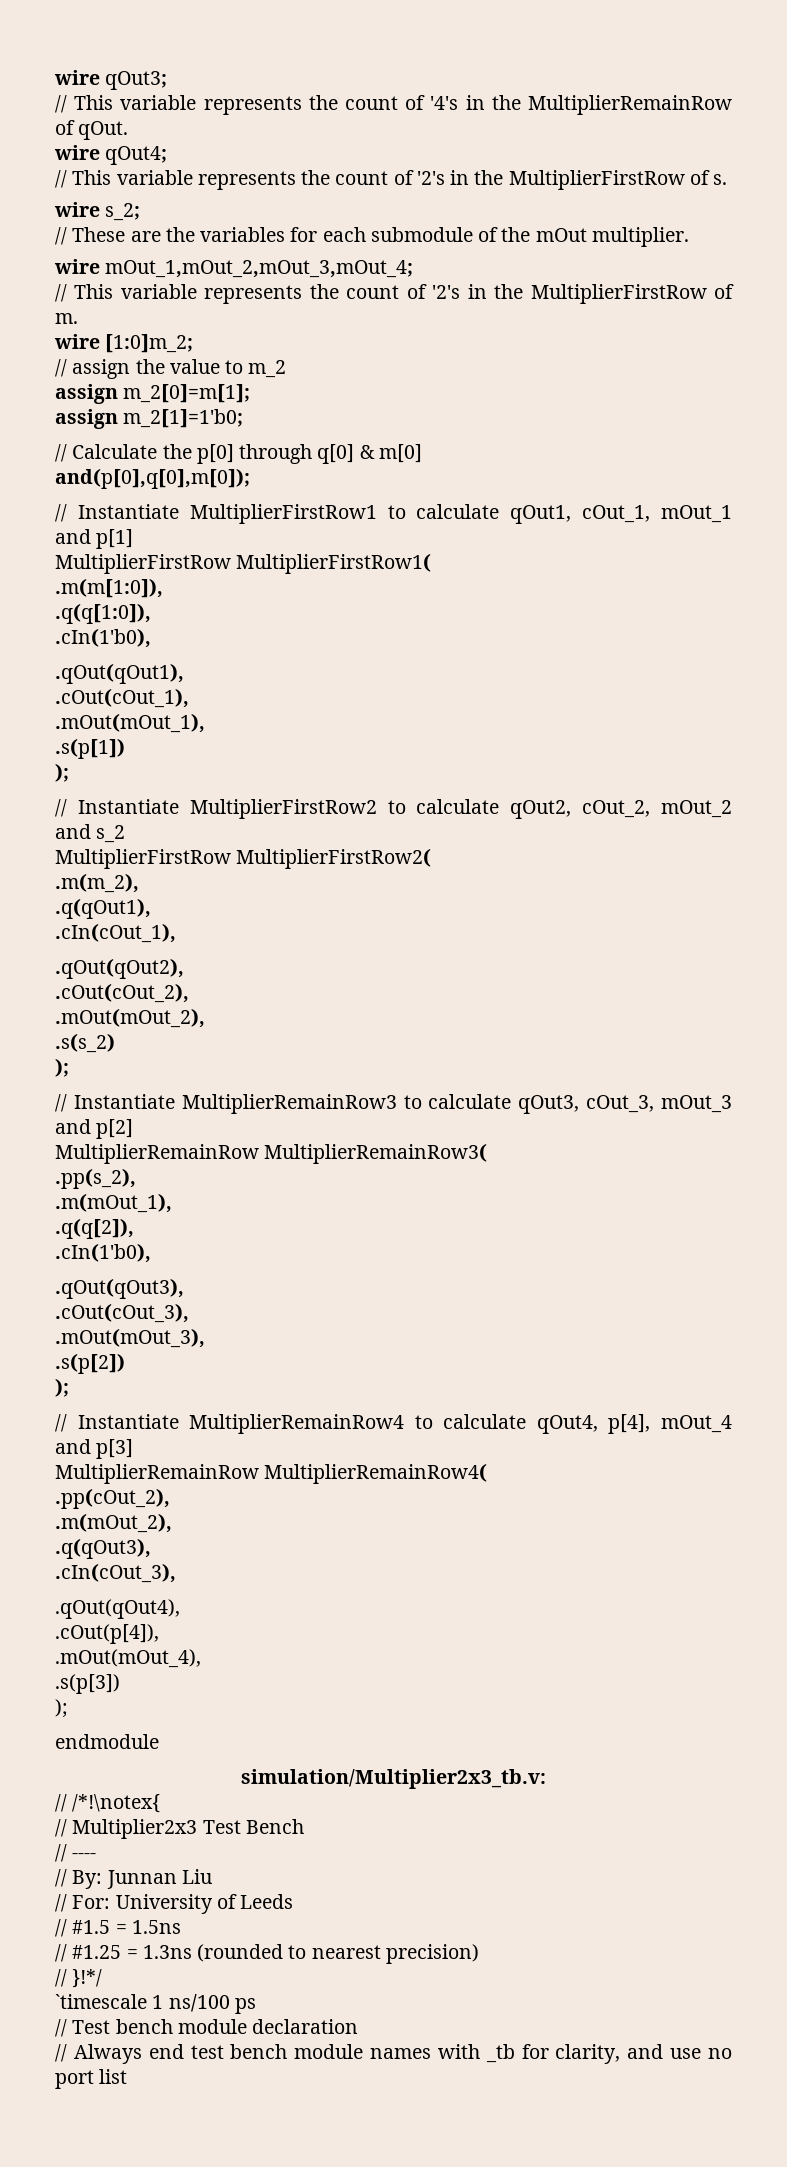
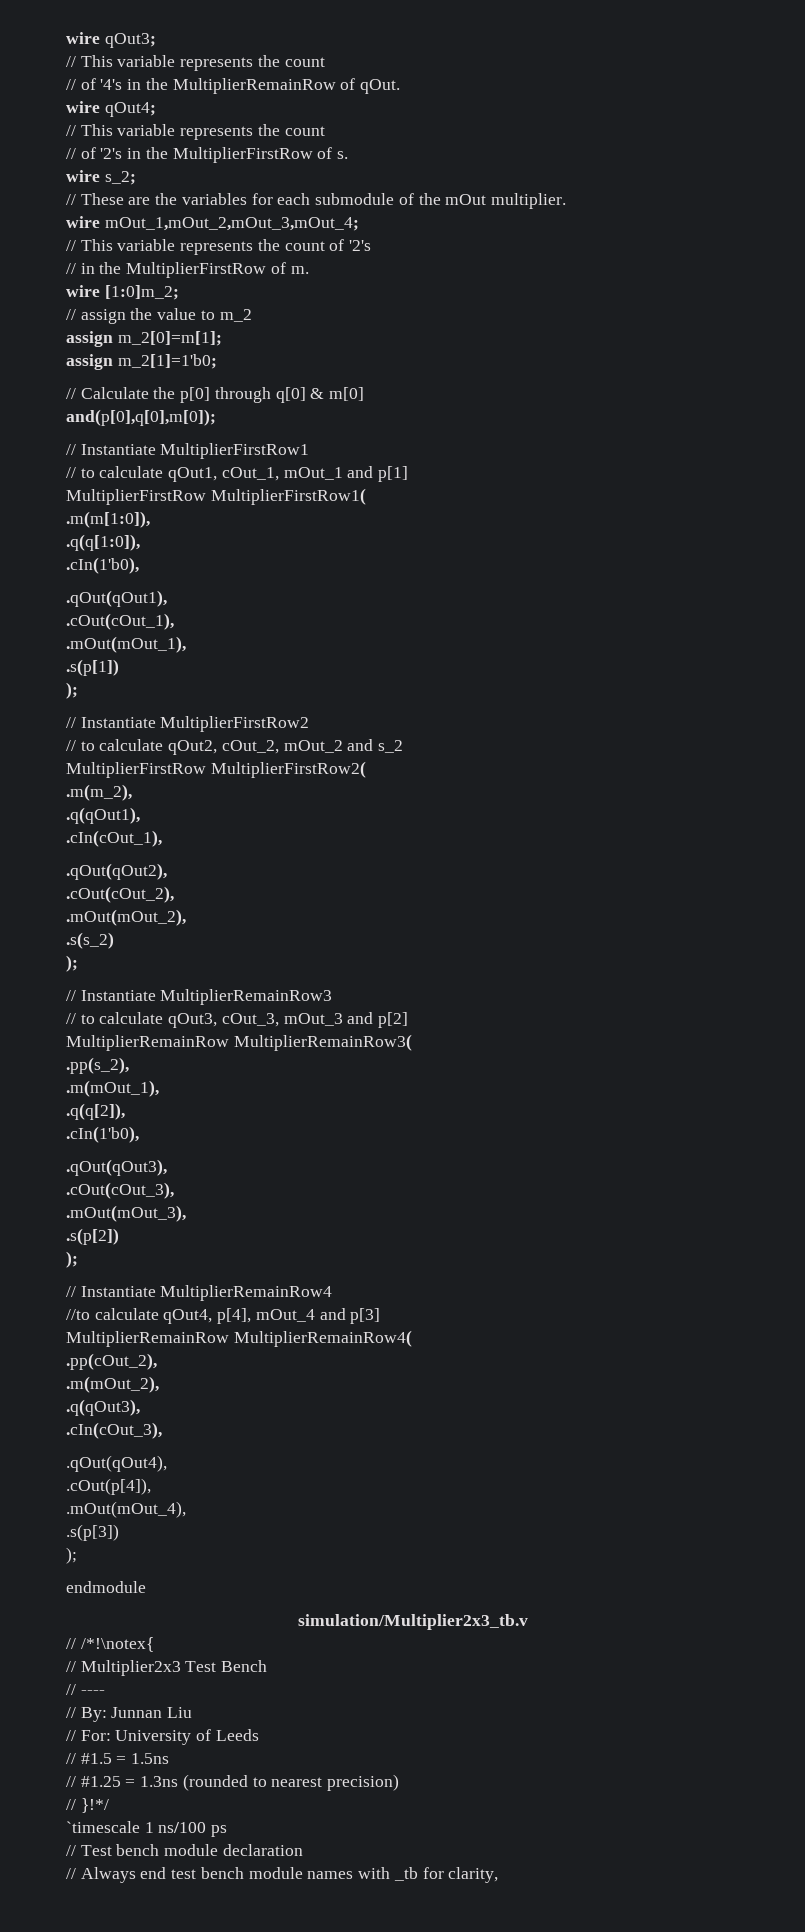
  wire qOut3;
- // This variable represents the count of '4's in the MultiplierRemainRow of qOut.
+ // This variable represents the count
+ // of '4's in the MultiplierRemainRow of qOut.
  wire qOut4;
- // This variable represents the count of '2's in the MultiplierFirstRow of s.
+ // This variable represents the count
+ // of '2's in the MultiplierFirstRow of s.
- // This variable represents the count of '2's in the MultiplierFirstRow of m.
+ // This variable represents the count of '2's
+ // in the MultiplierFirstRow of m.
- // Instantiate MultiplierFirstRow1 to calculate qOut1, cOut_1, mOut_1 and p[1]
+ // Instantiate MultiplierFirstRow1
+ // to calculate qOut1, cOut_1, mOut_1 and p[1]
- // Instantiate MultiplierFirstRow2 to calculate qOut2, cOut_2, mOut_2 and s_2
+ // Instantiate MultiplierFirstRow2
+ // to calculate qOut2, cOut_2, mOut_2 and s_2
- // Instantiate MultiplierRemainRow3 to calculate qOut3, cOut_3, mOut_3 and p[2]
+ // Instantiate MultiplierRemainRow3
+ // to calculate qOut3, cOut_3, mOut_3 and p[2]
- // Instantiate MultiplierRemainRow4 to calculate qOut4, p[4], mOut_4 and p[3]
+ // Instantiate MultiplierRemainRow4
+ //to calculate qOut4, p[4], mOut_4 and p[3]
- simulation/Multiplier2x3_tb.v:
+ simulation/Multiplier2x3_tb.v
- // Always end test bench module names with _tb for clarity, and use no port list
+ // Always end test bench module names with _tb for clarity,

